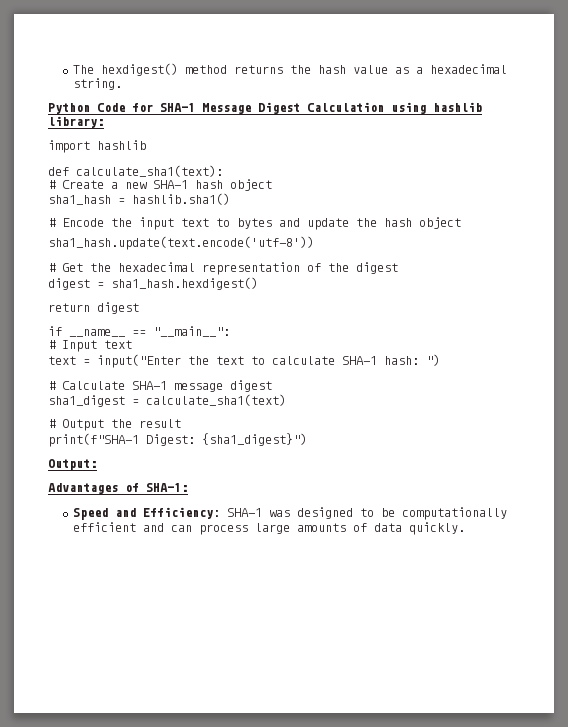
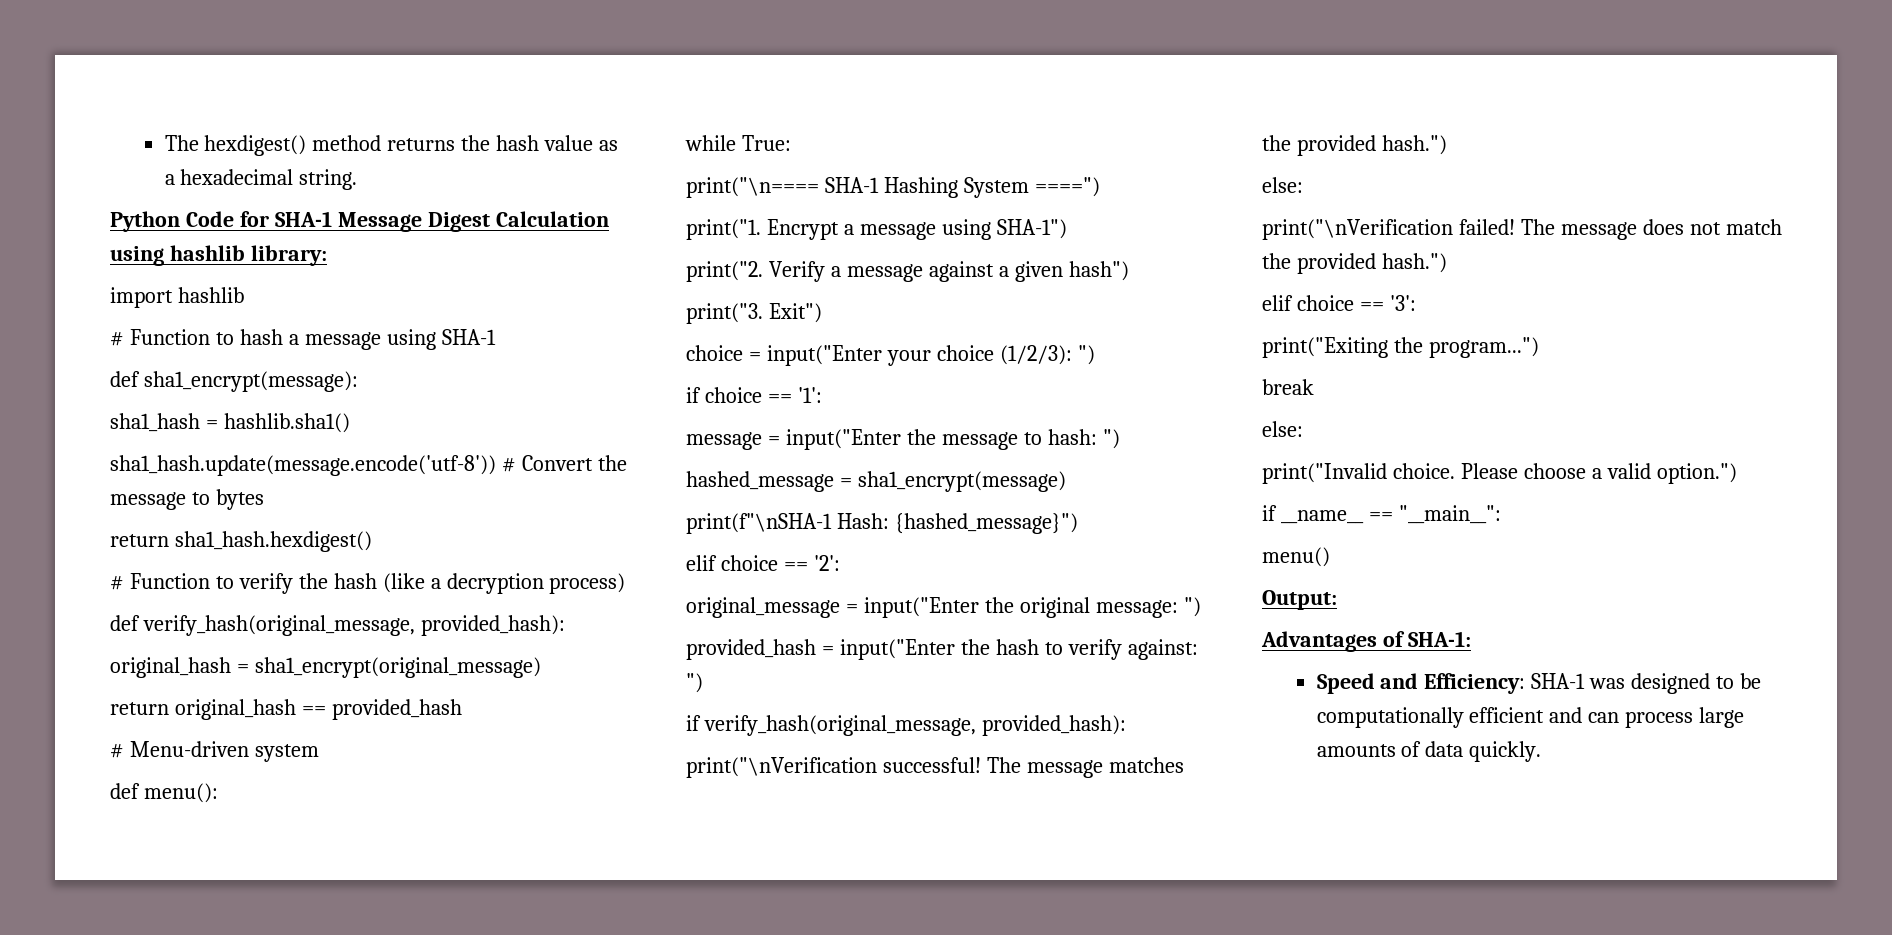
- def calculate_sha1(text):
- # Create a new SHA-1 hash object
+ # Function to hash a message using SHA-1
+ def sha1_encrypt(message):
  sha1_hash = hashlib.sha1()
- # Encode the input text to bytes and update the hash object
- sha1_hash.update(text.encode('utf-8'))
- # Get the hexadecimal representation of the digest
- digest = sha1_hash.hexdigest()
- return digest
+ sha1_hash.update(message.encode('utf-8')) # Convert the message to bytes
+ return sha1_hash.hexdigest()
+ # Function to verify the hash (like a decryption process)
+ def verify_hash(original_message, provided_hash):
+ original_hash = sha1_encrypt(original_message)
+ return original_hash == provided_hash
+ # Menu-driven system
+ def menu():
+ while True:
+ print("\n==== SHA-1 Hashing System ====")
+ print("1. Encrypt a message using SHA-1")
+ print("2. Verify a message against a given hash")
+ print("3. Exit")
+ choice = input("Enter your choice (1/2/3): ")
+ if choice == '1':
+ message = input("Enter the message to hash: ")
+ hashed_message = sha1_encrypt(message)
+ print(f"\nSHA-1 Hash: {hashed_message}")
+ elif choice == '2':
+ original_message = input("Enter the original message: ")
+ provided_hash = input("Enter the hash to verify against: ")
+ if verify_hash(original_message, provided_hash):
+ print("\nVerification successful! The message matches the provided hash.")
+ else:
+ print("\nVerification failed! The message does not match the provided hash.")
+ elif choice == '3':
+ print("Exiting the program...")
+ break
+ else:
+ print("Invalid choice. Please choose a valid option.")
  if __name__ == "__main__":
- # Input text
- text = input("Enter the text to calculate SHA-1 hash: ")
- # Calculate SHA-1 message digest
- sha1_digest = calculate_sha1(text)
- # Output the result
- print(f"SHA-1 Digest: {sha1_digest}")
+ menu()

